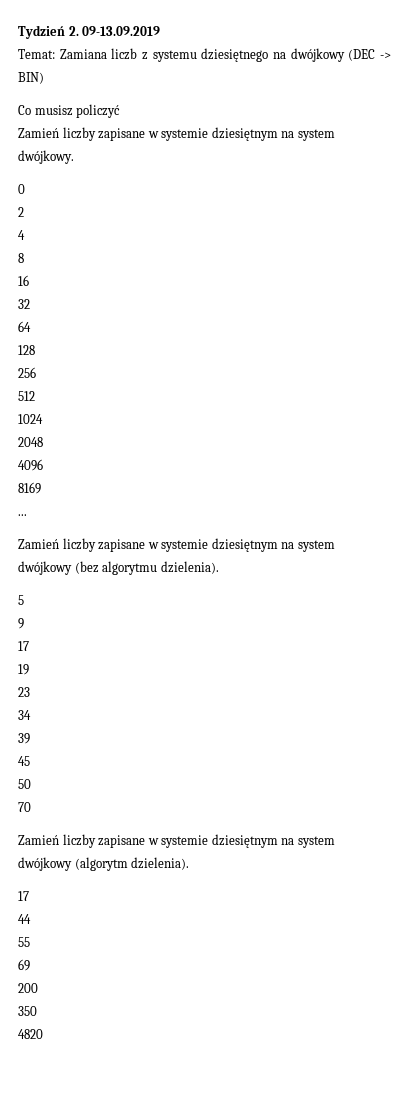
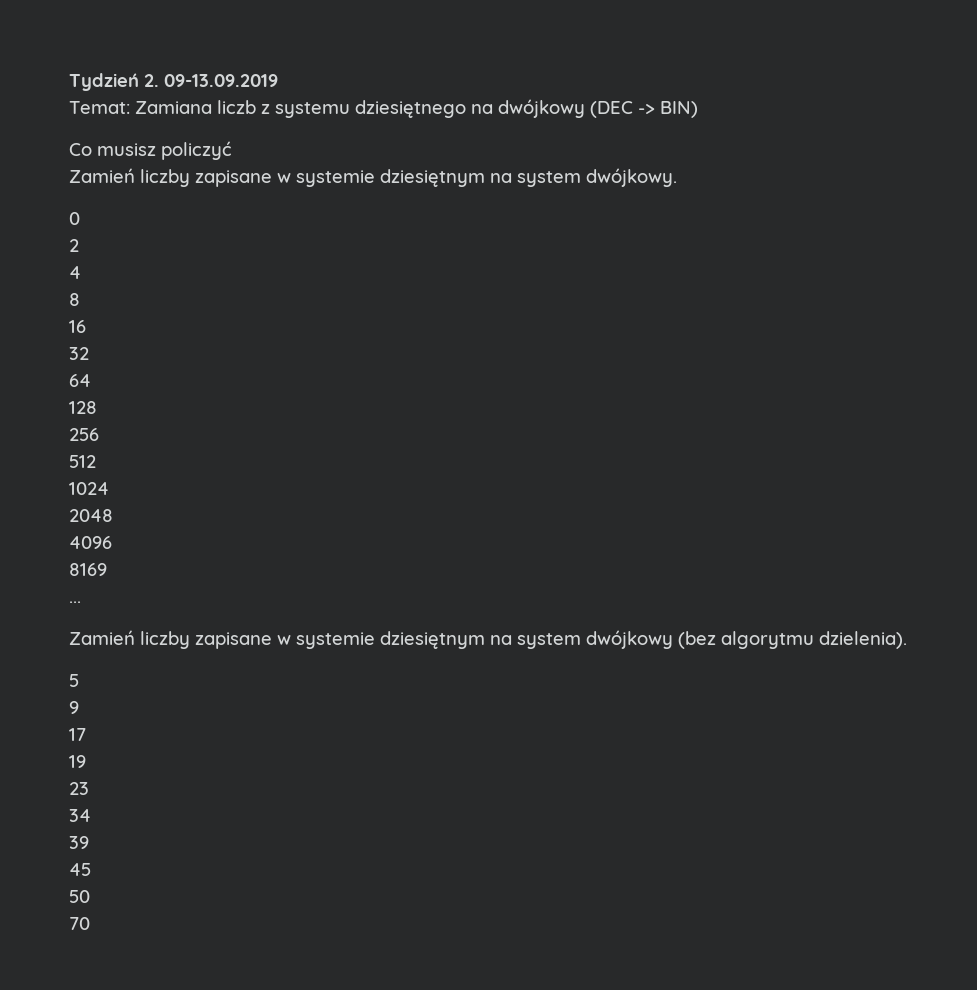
- Zamień liczby zapisane w systemie dziesiętnym na system dwójkowy (algorytm dzielenia).
- 17
- 44
- 55
- 69
- 200
- 350
- 4820

